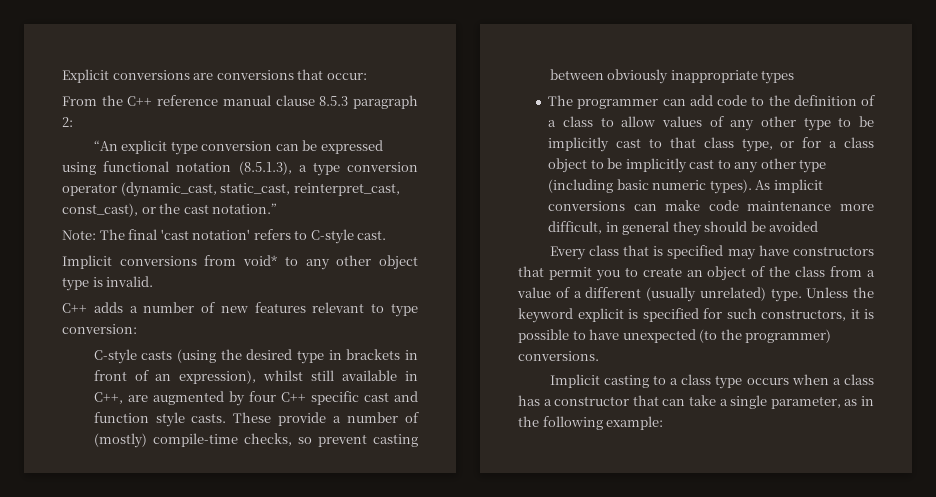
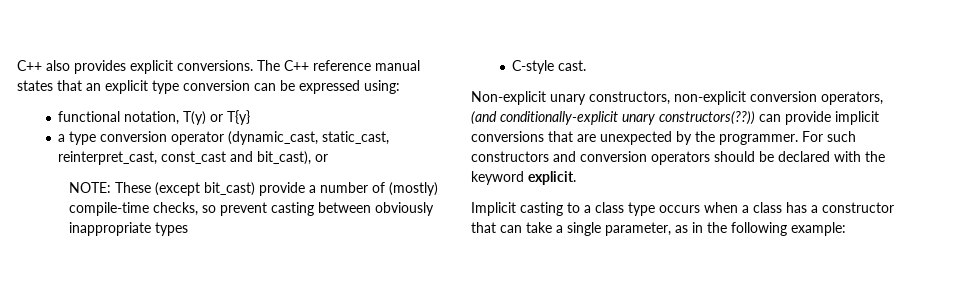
- Explicit conversions are conversions that occur:
- From the C++ reference manual clause 8.5.3 paragraph 2:
- “An explicit type conversion can be expressed using functional notation (8.5.1.3), a type conversion operator (dynamic_cast, static_cast, reinterpret_cast, const_cast), or the cast notation.”
- Note: The final 'cast notation' refers to C-style cast.
- Implicit conversions from void* to any other object type is invalid.
- C++ adds a number of new features relevant to type conversion:
- C-style casts (using the desired type in brackets in front of an expression), whilst still available in C++, are augmented by four C++ specific cast and function style casts. These provide a number of (mostly) compile-time checks, so prevent casting between obviously inappropriate types
+ C++ also provides explicit conversions. The C++ reference manual states that an explicit type conversion can be expressed using:
+ functional notation, T(y) or T{y}
+ a type conversion operator (dynamic_cast, static_cast, reinterpret_cast, const_cast and bit_cast), or
+ NOTE: These (except bit_cast) provide a number of (mostly) compile-time checks, so prevent casting between obviously inappropriate types
- The programmer can add code to the definition of a class to allow values of any other type to be implicitly cast to that class type, or for a class object to be implicitly cast to any other type (including basic numeric types). As implicit conversions can make code maintenance more difficult, in general they should be avoided
- Every class that is specified may have constructors that permit you to create an object of the class from a value of a different (usually unrelated) type. Unless the keyword explicit is specified for such constructors, it is possible to have unexpected (to the programmer) conversions.
+ C-style cast.
+ Non-explicit unary constructors, non-explicit conversion operators, (and conditionally-explicit unary constructors(??)) can provide implicit conversions that are unexpected by the programmer. For such constructors and conversion operators should be declared with the keyword explicit.

